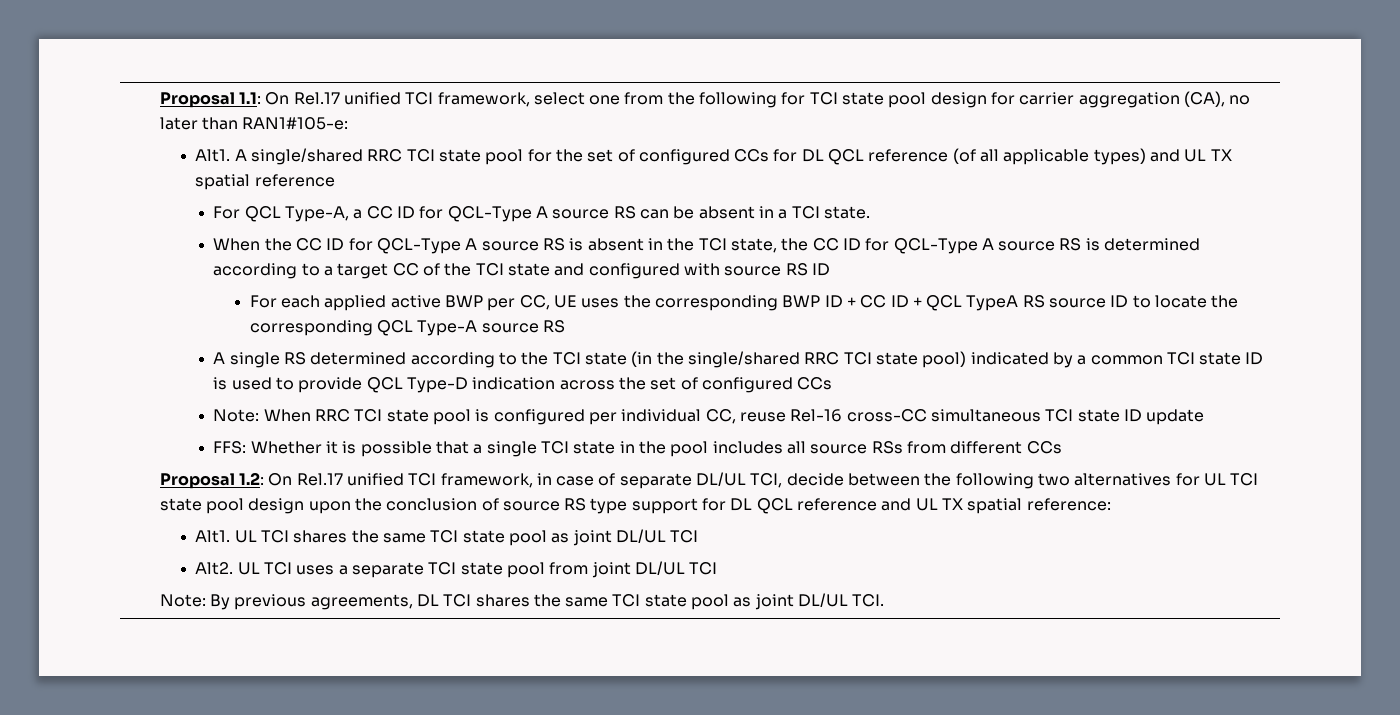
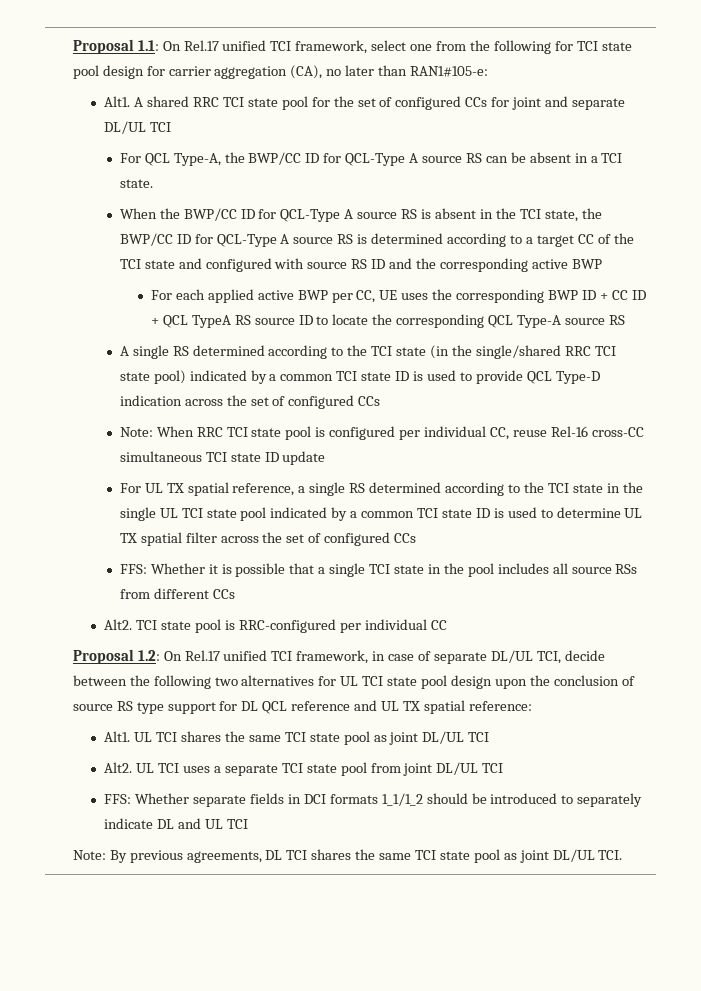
- A single/shared RRC TCI state pool for the set of configured CCs for DL QCL reference (of all applicable types) and UL TX spatial reference
+ A shared RRC TCI state pool for the set of configured CCs for joint and separate DL/UL TCI
- For QCL Type-A, a CC ID for QCL-Type A source RS can be absent in a TCI state.
+ For QCL Type-A, the BWP/CC ID for QCL-Type A source RS can be absent in a TCI state.
- When the CC ID for QCL-Type A source RS is absent in the TCI state, the CC ID for QCL-Type A source RS is determined according to a target CC of the TCI state and configured with source RS ID
+ When the BWP/CC ID for QCL-Type A source RS is absent in the TCI state, the BWP/CC ID for QCL-Type A source RS is determined according to a target CC of the TCI state and configured with source RS ID and the corresponding active BWP
+ For UL TX spatial reference, a single RS determined according to the TCI state in the single UL TCI state pool indicated by a common TCI state ID is used to determine UL TX spatial filter across the set of configured CCs
+ Alt2. TCI state pool is RRC-configured per individual CC
+ FFS: Whether separate fields in DCI formats 1_1/1_2 should be introduced to separately indicate DL and UL TCI

